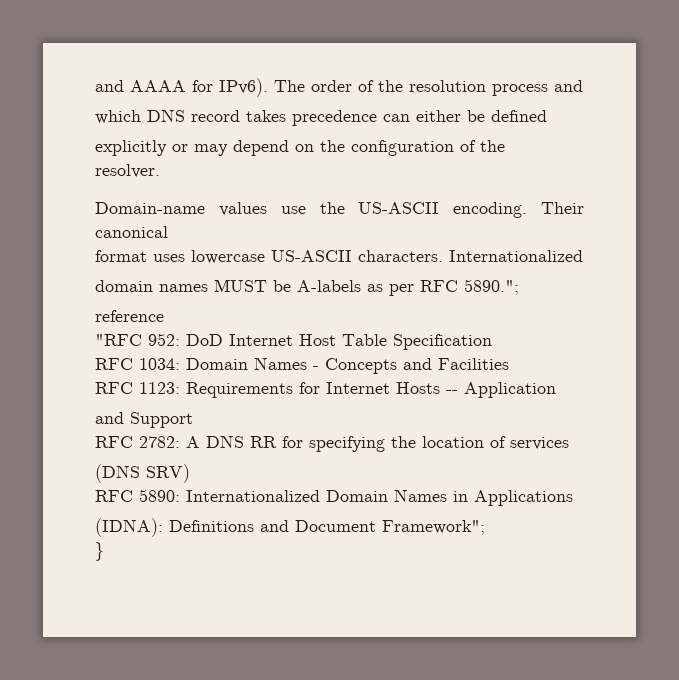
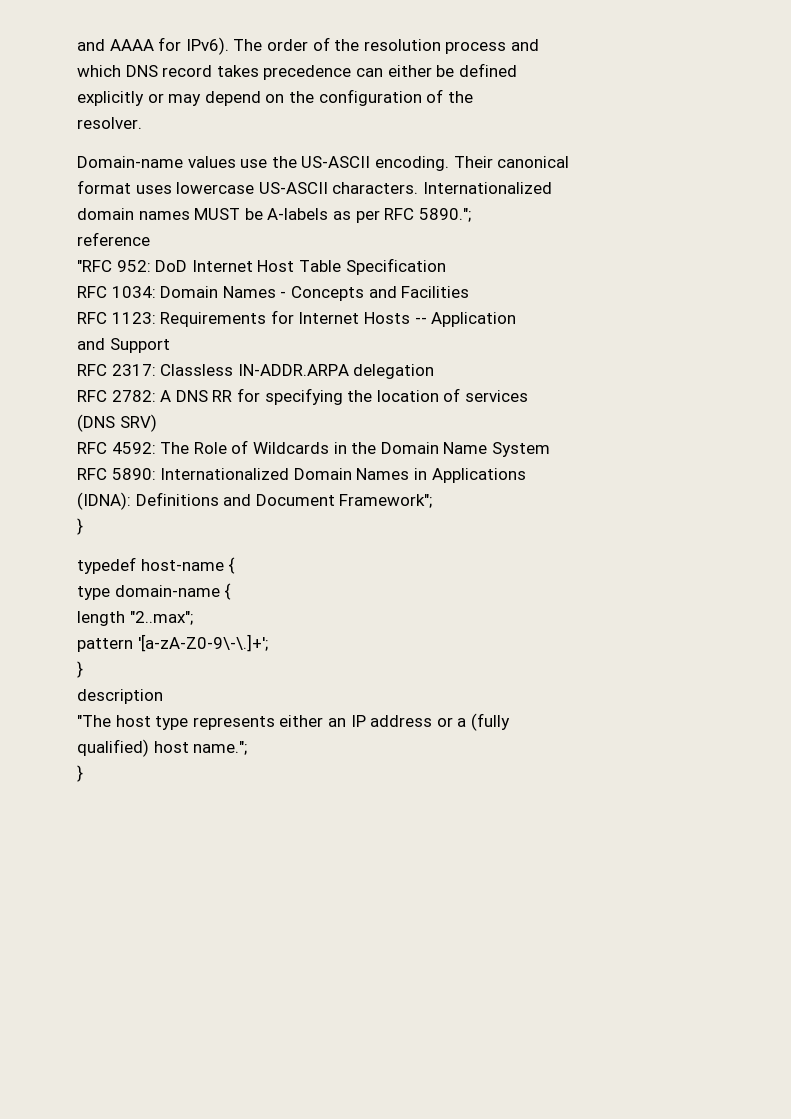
+ RFC 2317: Classless IN-ADDR.ARPA delegation
+ RFC 4592: The Role of Wildcards in the Domain Name System
+ typedef host-name {
+ type domain-name {
+ length "2..max";
+ pattern '[a-zA-Z0-9\-\.]+';
+ }
+ description
+ "The host type represents either an IP address or a (fully
+ qualified) host name.";
+ }

